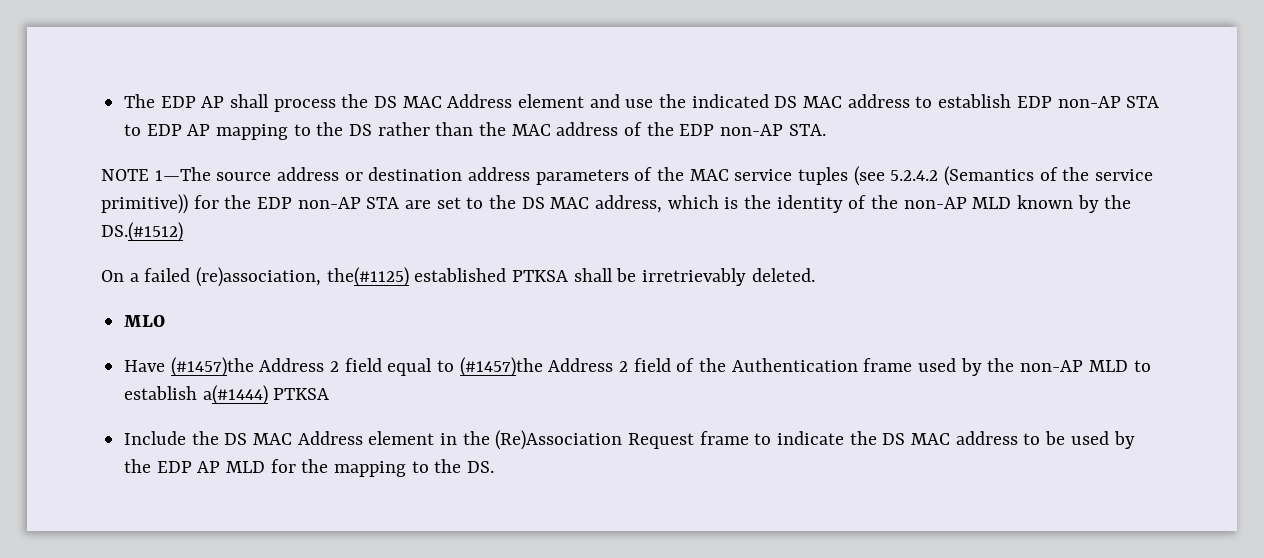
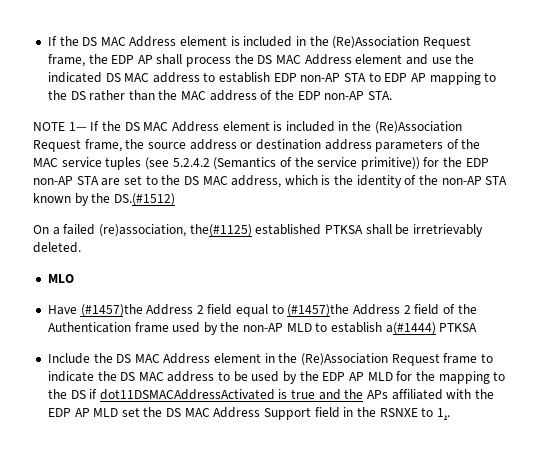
- The EDP AP shall process the DS MAC Address element and use the indicated DS MAC address to establish EDP non-AP STA to EDP AP mapping to the DS rather than the MAC address of the EDP non-AP STA.
+ If the DS MAC Address element is included in the (Re)Association Request frame, the EDP AP shall process the DS MAC Address element and use the indicated DS MAC address to establish EDP non-AP STA to EDP AP mapping to the DS rather than the MAC address of the EDP non-AP STA.
- NOTE 1—The source address or destination address parameters of the MAC service tuples (see 5.2.4.2 (Semantics of the service primitive)) for the EDP non-AP STA are set to the DS MAC address, which is the identity of the non-AP MLD known by the DS.(#1512)
+ NOTE 1— If the DS MAC Address element is included in the (Re)Association Request frame, the source address or destination address parameters of the MAC service tuples (see 5.2.4.2 (Semantics of the service primitive)) for the EDP non-AP STA are set to the DS MAC address, which is the identity of the non-AP STA known by the DS.(#1512)
- Include the DS MAC Address element in the (Re)Association Request frame to indicate the DS MAC address to be used by the EDP AP MLD for the mapping to the DS.
+ Include the DS MAC Address element in the (Re)Association Request frame to indicate the DS MAC address to be used by the EDP AP MLD for the mapping to the DS if dot11DSMACAddressActivated is true and the APs affiliated with the EDP AP MLD set the DS MAC Address Support field in the RSNXE to 1,.

